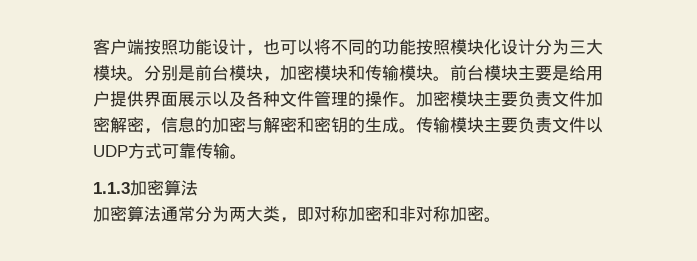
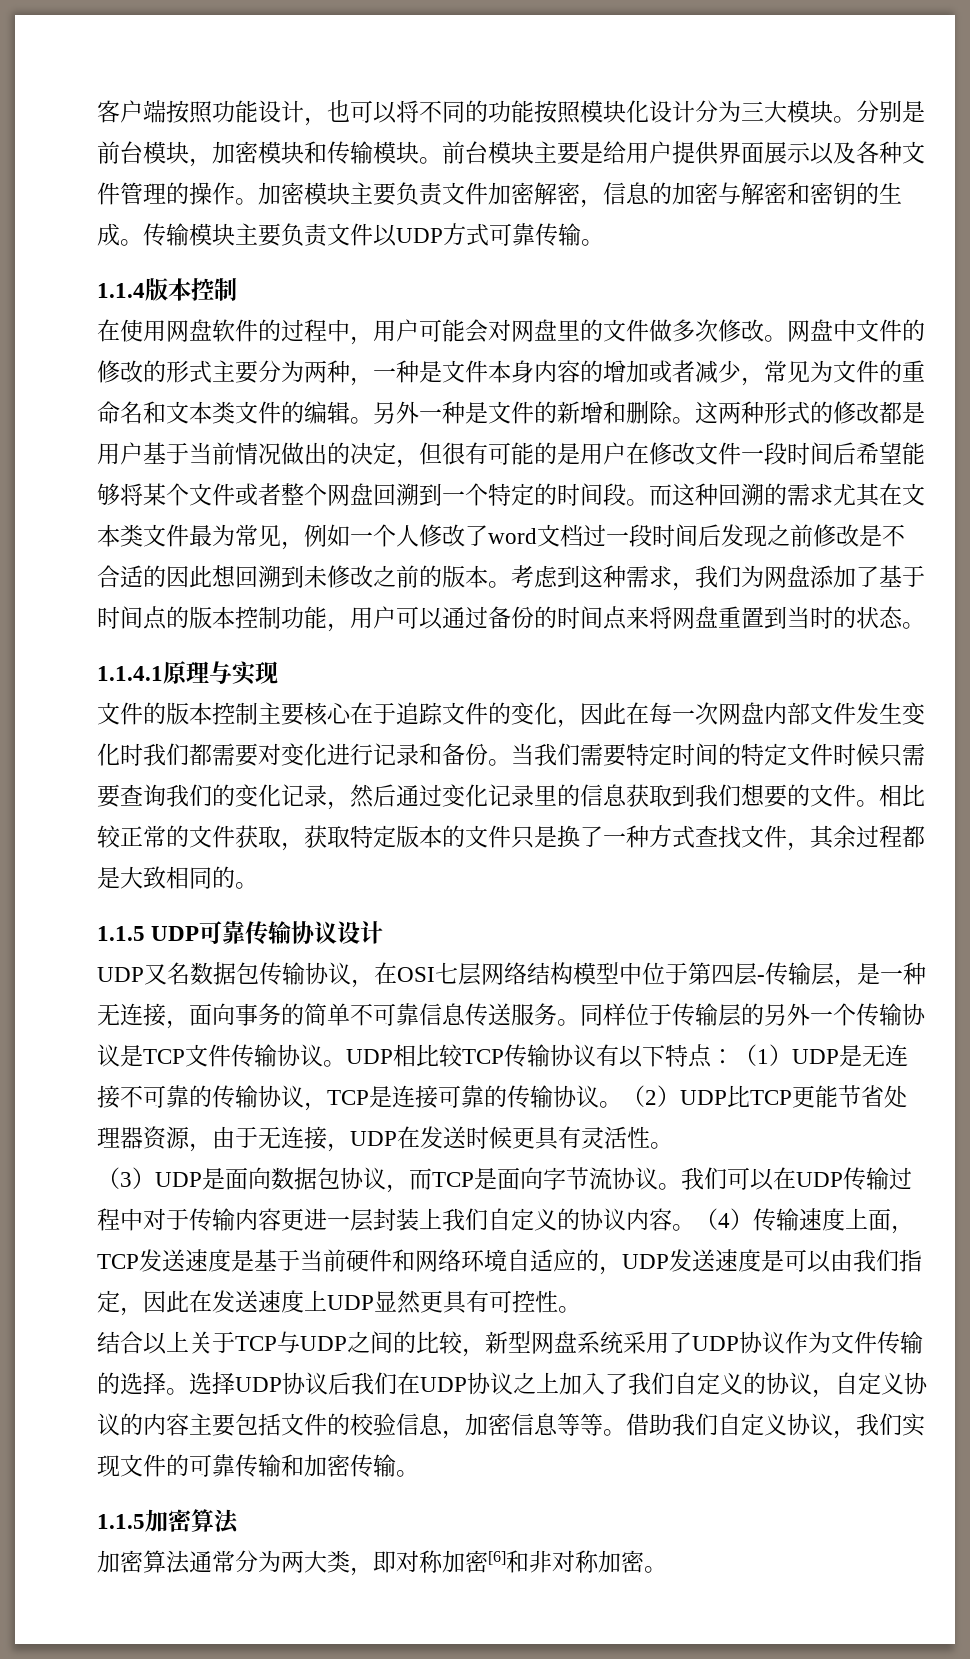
- 1.1.3加密算法
+ 1.1.4版本控制
+ 在使用网盘软件的过程中，用户可能会对网盘里的文件做多次修改。网盘中文件的修改的形式主要分为两种，一种是文件本身内容的增加或者减少，常见为文件的重命名和文本类文件的编辑。另外一种是文件的新增和删除。这两种形式的修改都是用户基于当前情况做出的决定，但很有可能的是用户在修改文件一段时间后希望能够将某个文件或者整个网盘回溯到一个特定的时间段。而这种回溯的需求尤其在文本类文件最为常见，例如一个人修改了word文档过一段时间后发现之前修改是不合适的因此想回溯到未修改之前的版本。考虑到这种需求，我们为网盘添加了基于时间点的版本控制功能，用户可以通过备份的时间点来将网盘重置到当时的状态。
+ 1.1.4.1原理与实现
+ 文件的版本控制主要核心在于追踪文件的变化，因此在每一次网盘内部文件发生变化时我们都需要对变化进行记录和备份。当我们需要特定时间的特定文件时候只需要查询我们的变化记录，然后通过变化记录里的信息获取到我们想要的文件。相比较正常的文件获取，获取特定版本的文件只是换了一种方式查找文件，其余过程都是大致相同的。
+ 1.1.5 UDP可靠传输协议设计
+ UDP又名数据包传输协议，在OSI七层网络结构模型中位于第四层-传输层，是一种无连接，面向事务的简单不可靠信息传送服务。同样位于传输层的另外一个传输协议是TCP文件传输协议。UDP相比较TCP传输协议有以下特点：（1）UDP是无连接不可靠的传输协议，TCP是连接可靠的传输协议。（2）UDP比TCP更能节省处理器资源，由于无连接，UDP在发送时候更具有灵活性。
+ （3）UDP是面向数据包协议，而TCP是面向字节流协议。我们可以在UDP传输过程中对于传输内容更进一层封装上我们自定义的协议内容。（4）传输速度上面，TCP发送速度是基于当前硬件和网络环境自适应的，UDP发送速度是可以由我们指定，因此在发送速度上UDP显然更具有可控性。
+ 结合以上关于TCP与UDP之间的比较，新型网盘系统采用了UDP协议作为文件传输的选择。选择UDP协议后我们在UDP协议之上加入了我们自定义的协议，自定义协议的内容主要包括文件的校验信息，加密信息等等。借助我们自定义协议，我们实现文件的可靠传输和加密传输。
+ 1.1.5加密算法
- 加密算法通常分为两大类，即对称加密和非对称加密。
+ 加密算法通常分为两大类，即对称加密[6]和非对称加密。

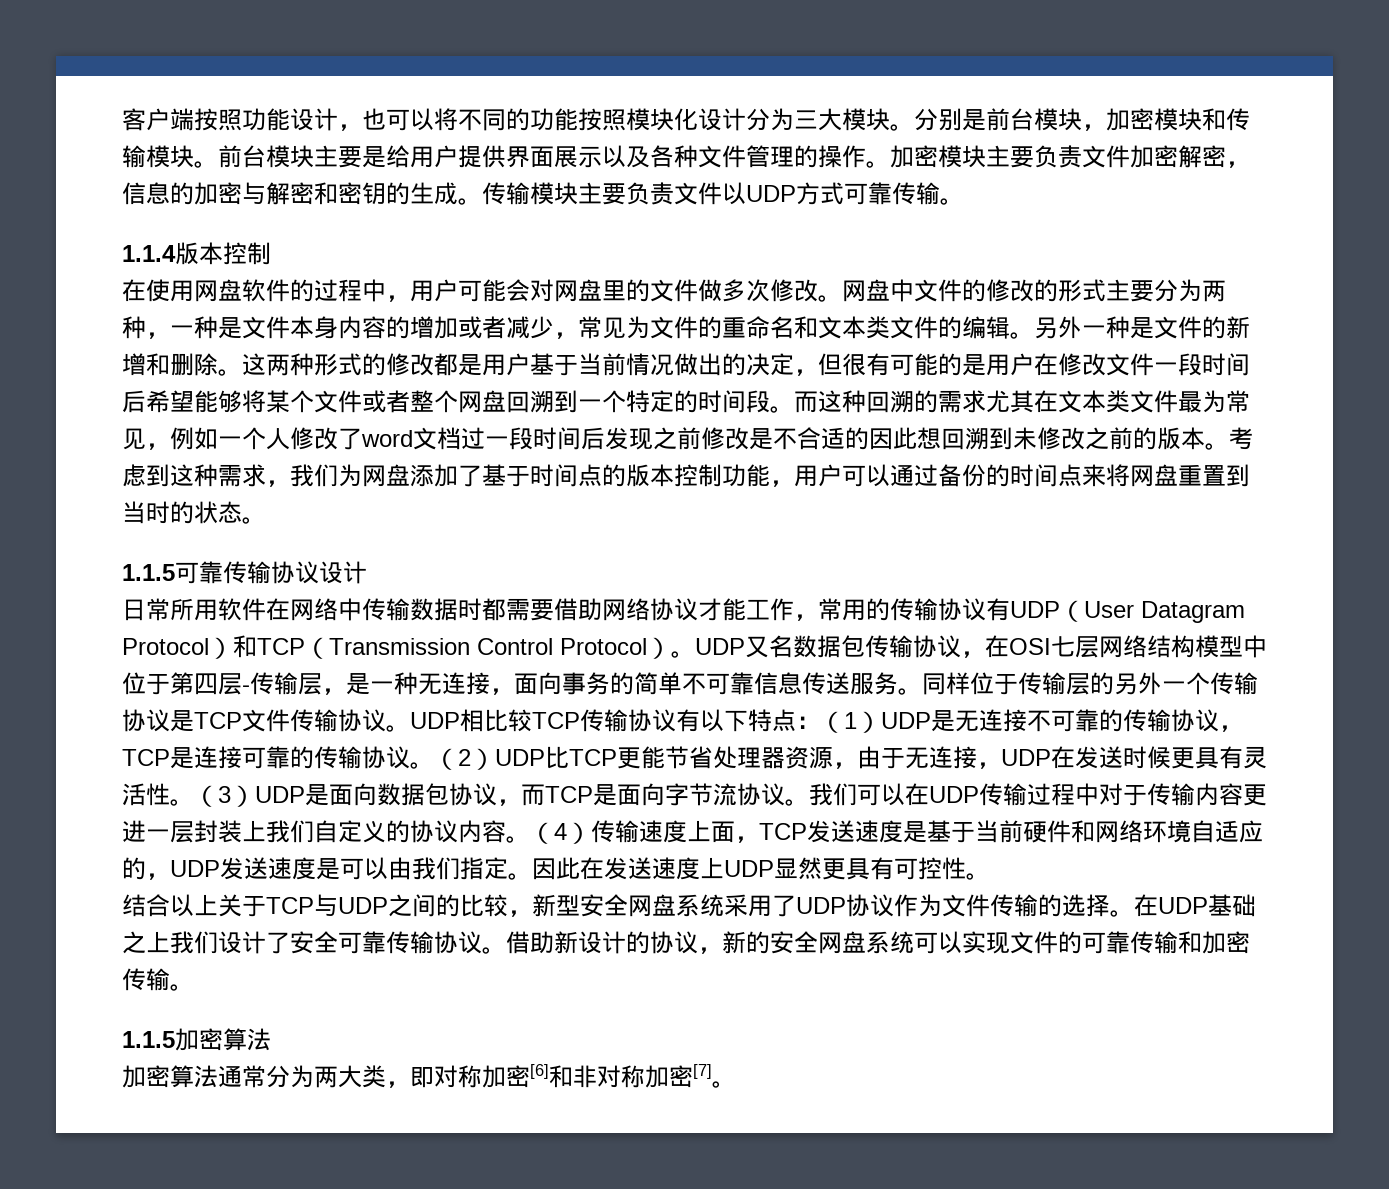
- 1.1.4.1原理与实现
- 文件的版本控制主要核心在于追踪文件的变化，因此在每一次网盘内部文件发生变化时我们都需要对变化进行记录和备份。当我们需要特定时间的特定文件时候只需要查询我们的变化记录，然后通过变化记录里的信息获取到我们想要的文件。相比较正常的文件获取，获取特定版本的文件只是换了一种方式查找文件，其余过程都是大致相同的。
- 1.1.5 UDP可靠传输协议设计
+ 1.1.5可靠传输协议设计
+ 日常所用软件在网络中传输数据时都需要借助网络协议才能工作，常用的传输协议有UDP（User Datagram Protocol）和TCP（Transmission Control Protocol）。
- （2）UDP比TCP更能节省处理器资源，由于无连接，UDP在发送时候更具有灵活性。
- （3）UDP是面向数据包协议，而TCP是面向字节流协议。
+ （2）UDP比TCP更能节省处理器资源，由于无连接，UDP在发送时候更具有灵活性。（3）UDP是面向数据包协议，而TCP是面向字节流协议。
- （4）传输速度上面，TCP发送速度是基于当前硬件和网络环境自适应的，UDP发送速度是可以由我们指定，因此在发送速度上UDP显然更具有可控性。
+ （4）传输速度上面，TCP发送速度是基于当前硬件和网络环境自适应的，UDP发送速度是可以由我们指定。因此在发送速度上UDP显然更具有可控性。
- 结合以上关于TCP与UDP之间的比较，新型网盘系统采用了UDP协议作为文件传输的选择。
+ 结合以上关于TCP与UDP之间的比较，新型安全网盘系统采用了UDP协议作为文件传输的选择。
- 选择UDP协议后我们在UDP协议之上加入了我们自定义的协议，自定义协议的内容主要包括文件的校验信息，加密信息等等。借助我们自定义协议，我们实现文件的可靠传输和加密传输。
+ 在UDP基础之上我们设计了安全可靠传输协议。借助新设计的协议，新的安全网盘系统可以实现文件的可靠传输和加密传输。
- 加密算法通常分为两大类，即对称加密[6]和非对称加密。
+ 加密算法通常分为两大类，即对称加密[6]和非对称加密[7]。

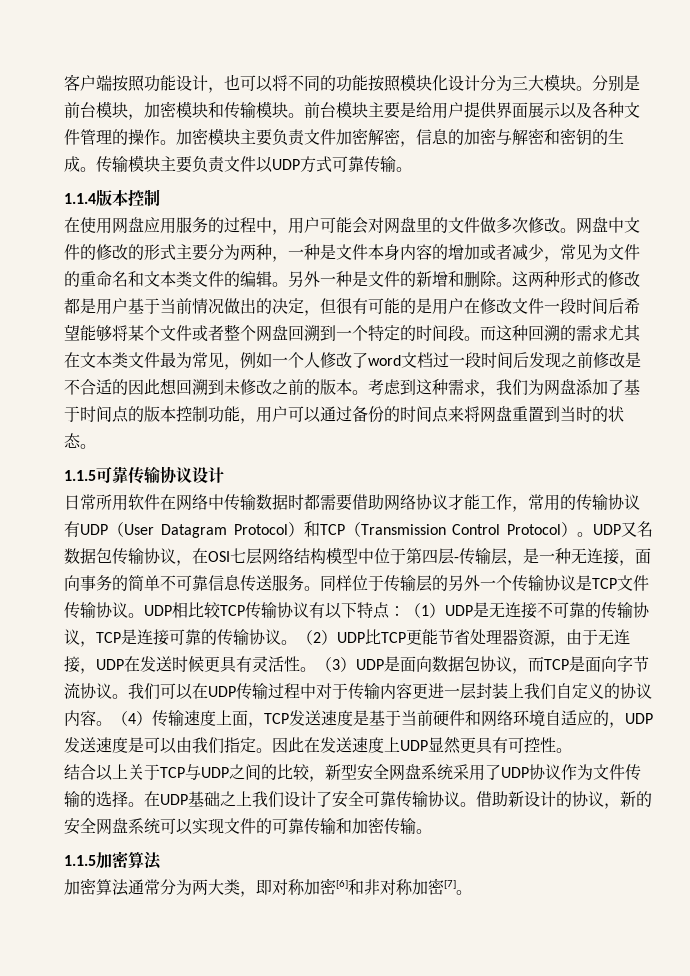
- 在使用网盘软件的过程中，用户可能会对网盘里的文件做多次修改。
+ 在使用网盘应用服务的过程中，用户可能会对网盘里的文件做多次修改。

